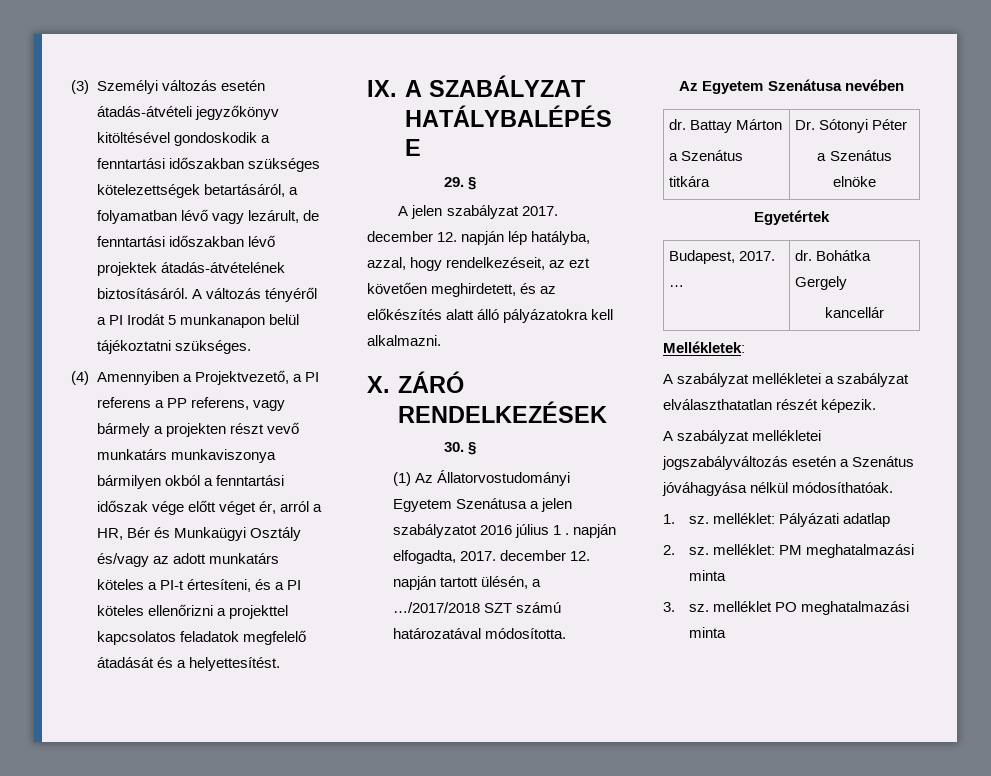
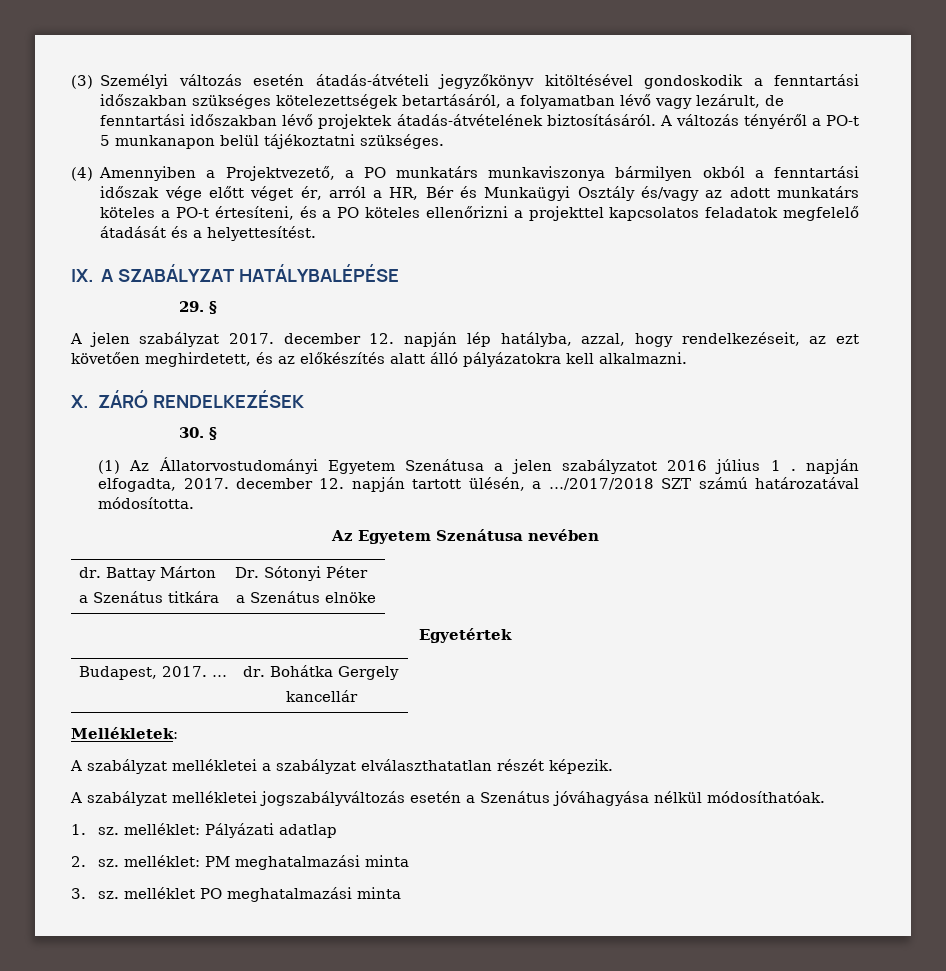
- A változás tényéről a PI Irodát 5 munkanapon belül tájékoztatni szükséges.
+ A változás tényéről a PO-t 5 munkanapon belül tájékoztatni szükséges.
- (4) Amennyiben a Projektvezető, a PI referens a PP referens, vagy bármely a projekten részt vevő munkatárs munkaviszonya bármilyen okból a fenntartási időszak vége előtt véget ér, arról a HR, Bér és Munkaügyi Osztály és/vagy az adott munkatárs köteles a PI-t értesíteni, és a PI köteles ellenőrizni a projekttel kapcsolatos feladatok megfelelő átadását és a helyettesítést.
+ (4) Amennyiben a Projektvezető, a PO munkatárs munkaviszonya bármilyen okból a fenntartási időszak vége előtt véget ér, arról a HR, Bér és Munkaügyi Osztály és/vagy az adott munkatárs köteles a PO-t értesíteni, és a PO köteles ellenőrizni a projekttel kapcsolatos feladatok megfelelő átadását és a helyettesítést.

